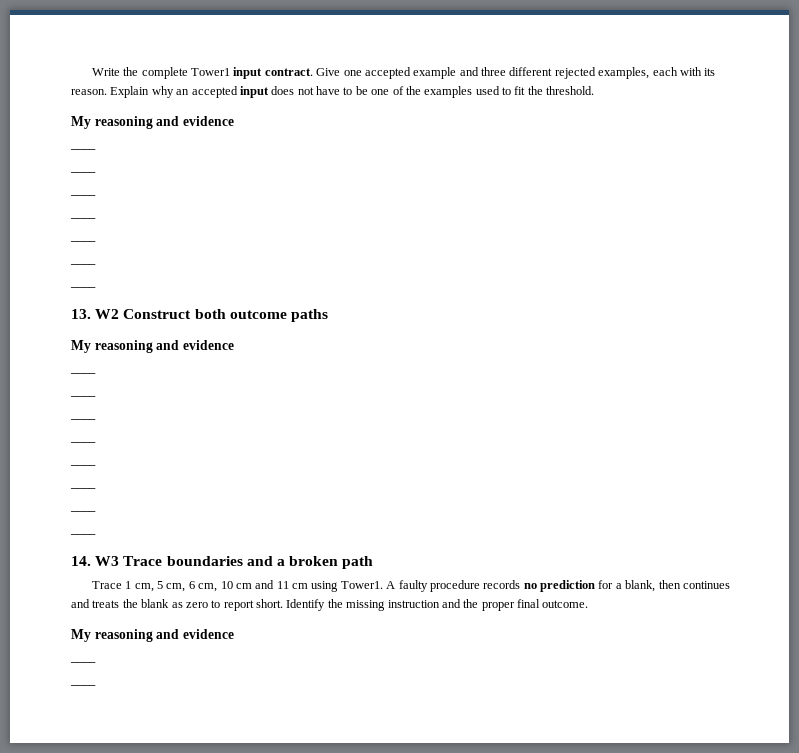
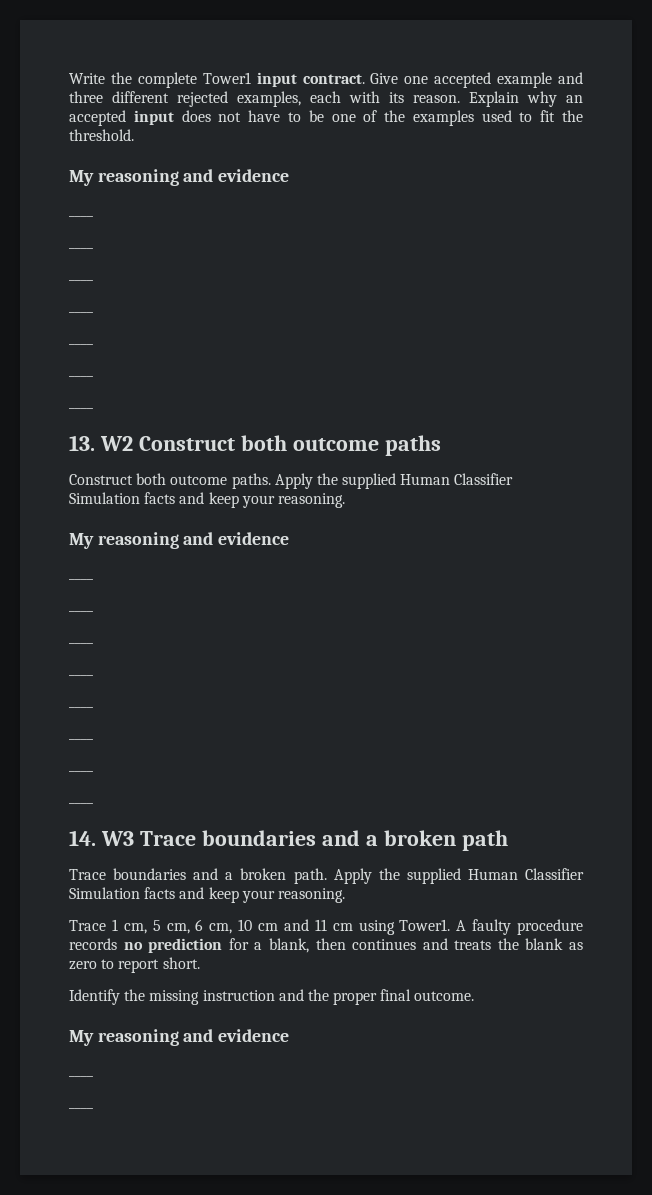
+ Construct both outcome paths. Apply the supplied Human Classifier Simulation facts and keep your reasoning.
+ Trace boundaries and a broken path. Apply the supplied Human Classifier Simulation facts and keep your reasoning.
- A faulty procedure records no prediction for a blank, then continues and treats the blank as zero to report short. Identify the missing instruction and the proper final outcome.
+ A faulty procedure records no prediction for a blank, then continues and treats the blank as zero to report short.
+ Identify the missing instruction and the proper final outcome.

